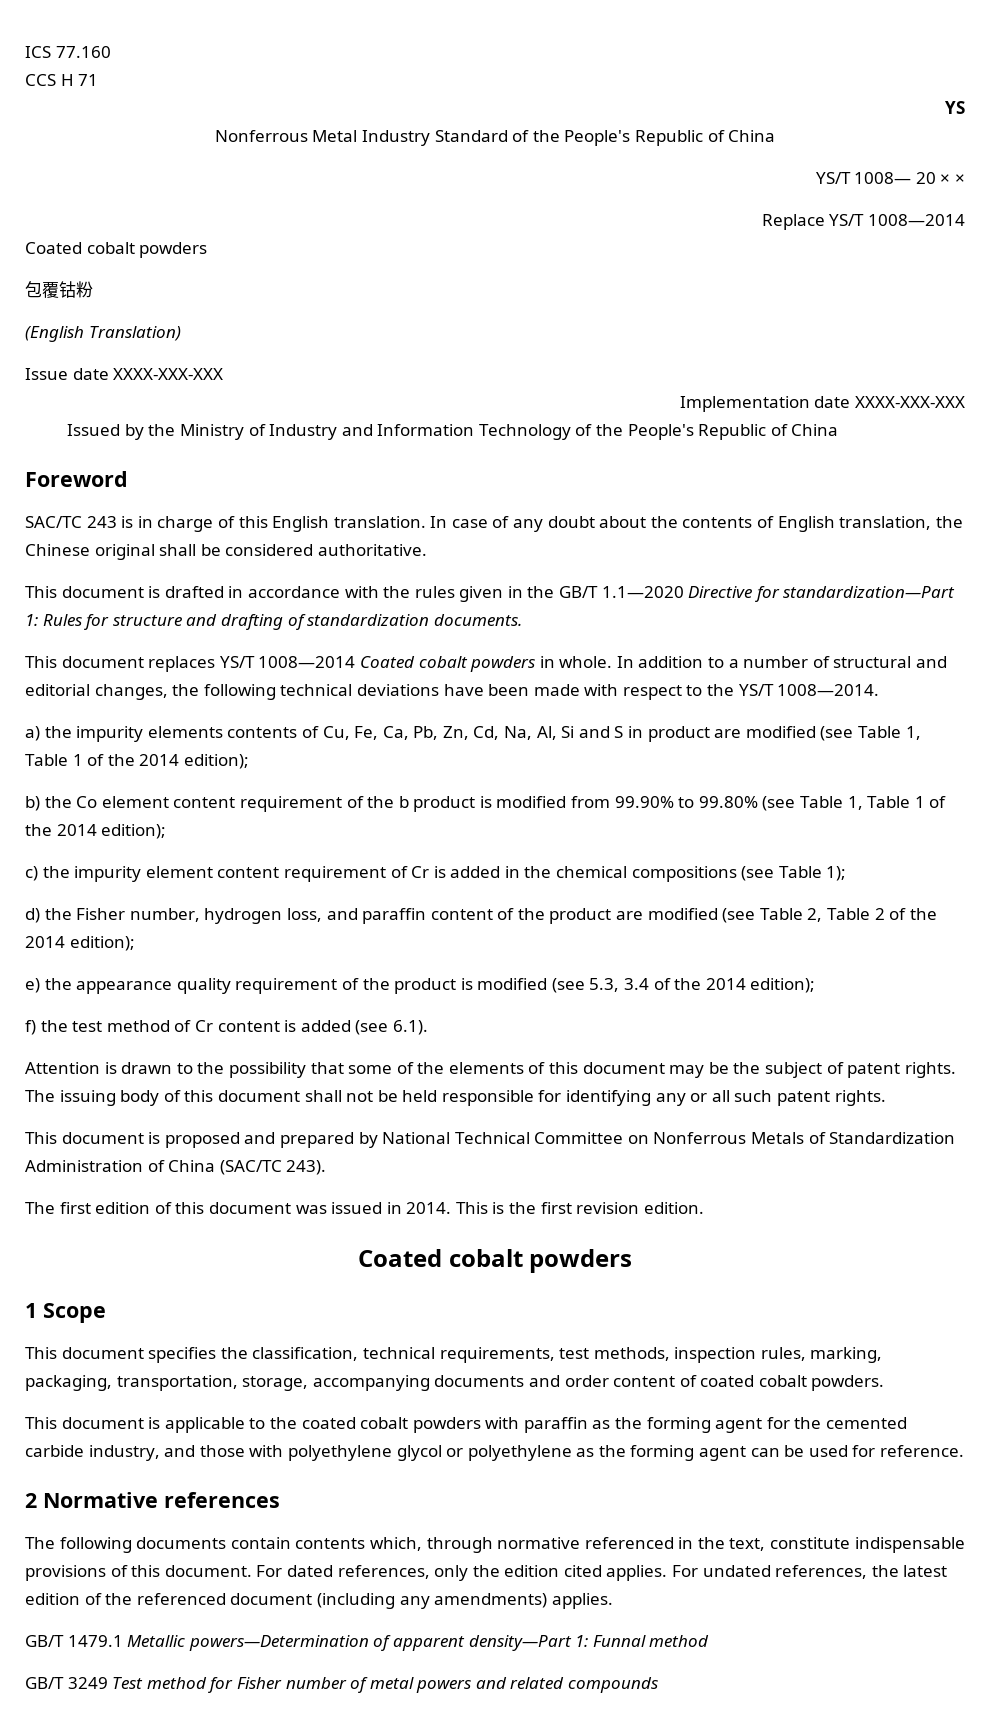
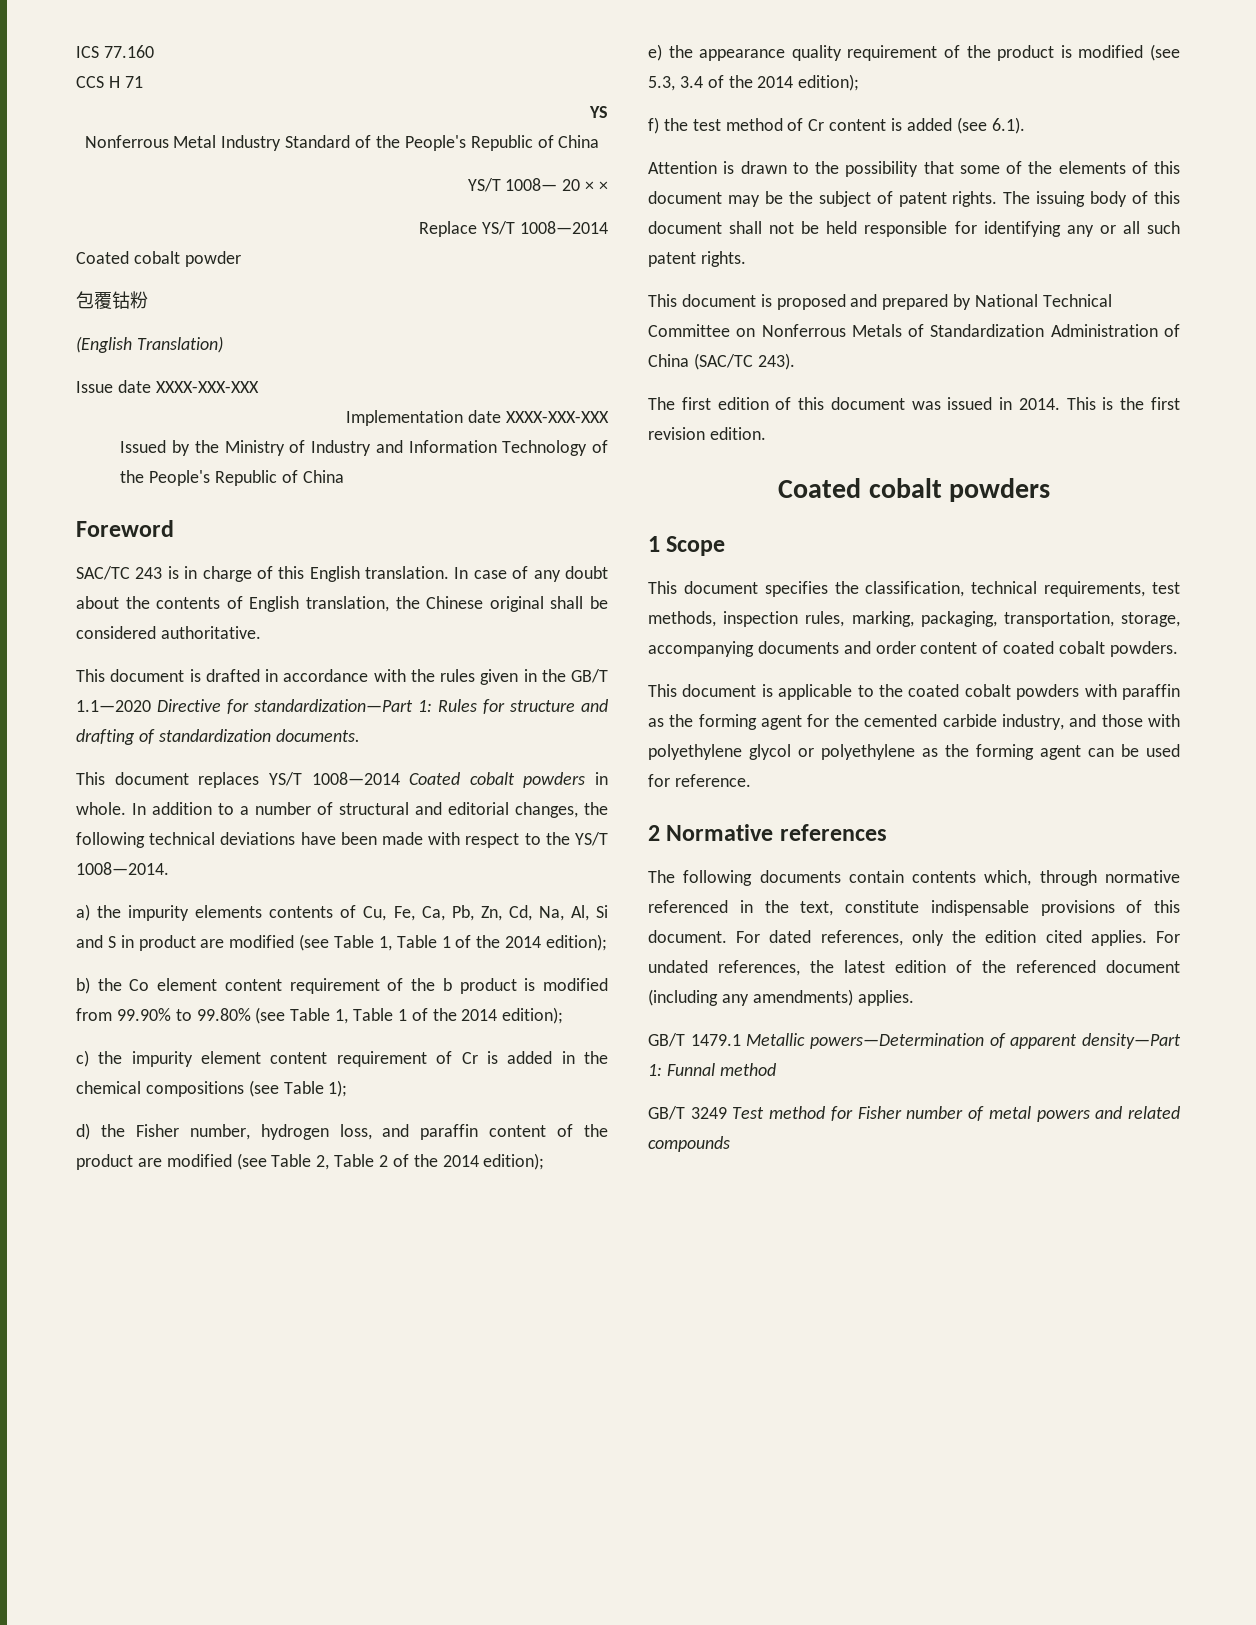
  Replace YS/T 1008—2014
- Coated cobalt powders
+ Coated cobalt powder

